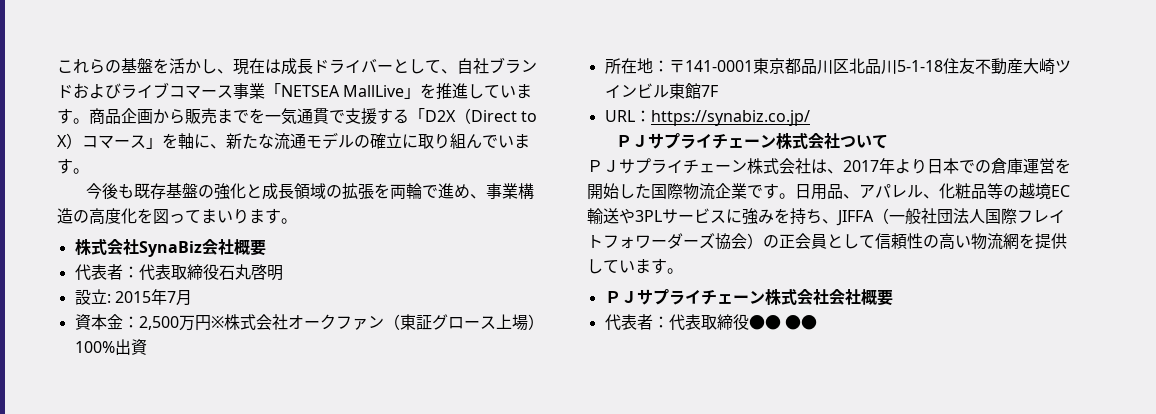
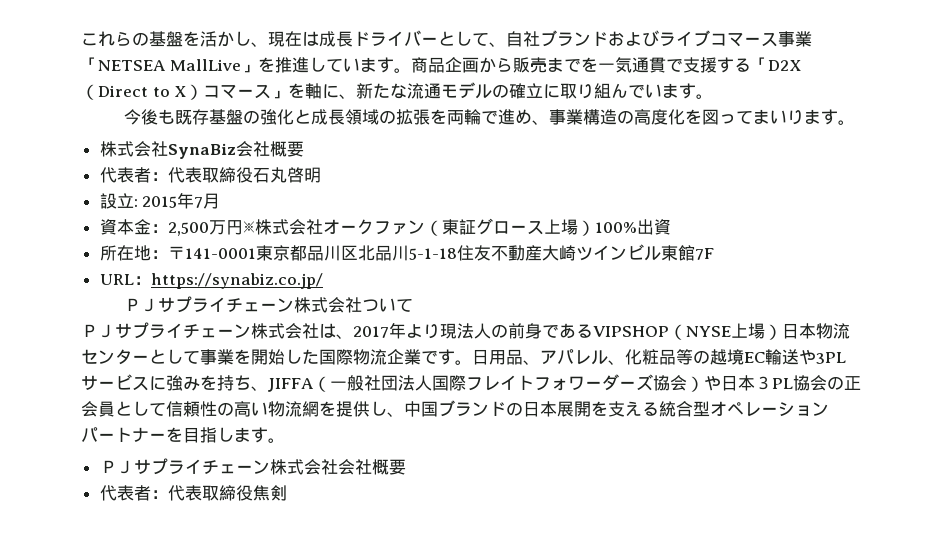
- ＰＪサプライチェーン株式会社は、2017年より日本での倉庫運営を開始した国際物流企業です。
+ ＰＪサプライチェーン株式会社は、2017年より現法人の前身であるVIPSHOP（NYSE上場）日本物流センターとして事業を開始した国際物流企業です。
- 日用品、アパレル、化粧品等の越境EC輸送や3PLサービスに強みを持ち、JIFFA（一般社団法人国際フレイトフォワーダーズ協会）の正会員として信頼性の高い物流網を提供しています。
+ 日用品、アパレル、化粧品等の越境EC輸送や3PLサービスに強みを持ち、JIFFA（一般社団法人国際フレイトフォワーダーズ協会）や日本３PL協会の正会員として信頼性の高い物流網を提供し、中国ブランドの日本展開を支える統合型オペレーションパートナーを目指します。
- 代表者：代表取締役●● ●●
+ 代表者：代表取締役焦剣

